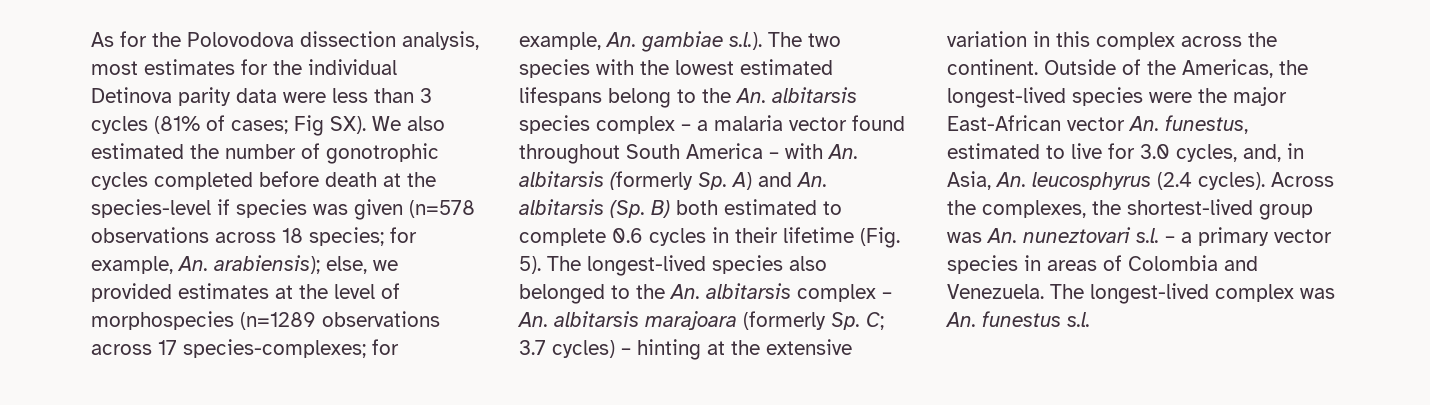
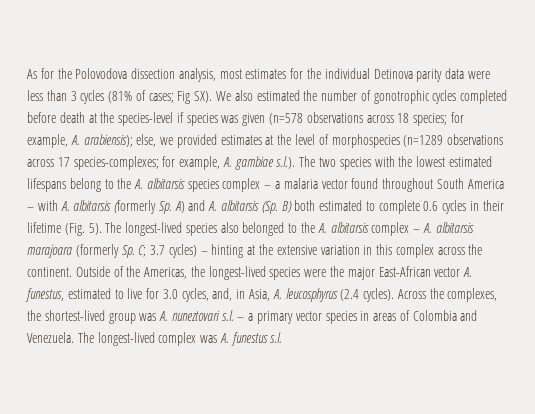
- for example, An. arabiensis);
+ for example, A. arabiensis);
- for example, An. gambiae s.l.). The two species with the lowest estimated lifespans belong to the An. albitarsis species complex – a malaria vector found throughout South America – with An. albitarsis (formerly Sp. A) and An. albitarsis (Sp. B) both estimated to complete 0.6 cycles in their lifetime (Fig. 5).
+ for example, A. gambiae s.l.). The two species with the lowest estimated lifespans belong to the A. albitarsis species complex – a malaria vector found throughout South America – with A. albitarsis (formerly Sp. A) and A. albitarsis (Sp. B) both estimated to complete 0.6 cycles in their lifetime (Fig. 5).
- The longest-lived species also belonged to the An. albitarsis complex – An. albitarsis marajoara (formerly Sp. C; 3.7 cycles) – hinting at the extensive variation in this complex across the continent.
+ The longest-lived species also belonged to the A. albitarsis complex – A. albitarsis marajoara (formerly Sp. C; 3.7 cycles) – hinting at the extensive variation in this complex across the continent.
- Outside of the Americas, the longest-lived species were the major East-African vector An. funestus, estimated to live for 3.0 cycles, and, in Asia, An. leucosphyrus (2.4 cycles).
+ Outside of the Americas, the longest-lived species were the major East-African vector A. funestus, estimated to live for 3.0 cycles, and, in Asia, A. leucosphyrus (2.4 cycles).
- Across the complexes, the shortest-lived group was An. nuneztovari s.l. – a primary vector species in areas of Colombia and Venezuela.
+ Across the complexes, the shortest-lived group was A. nuneztovari s.l. – a primary vector species in areas of Colombia and Venezuela.
- The longest-lived complex was An. funestus s.l.
+ The longest-lived complex was A. funestus s.l.

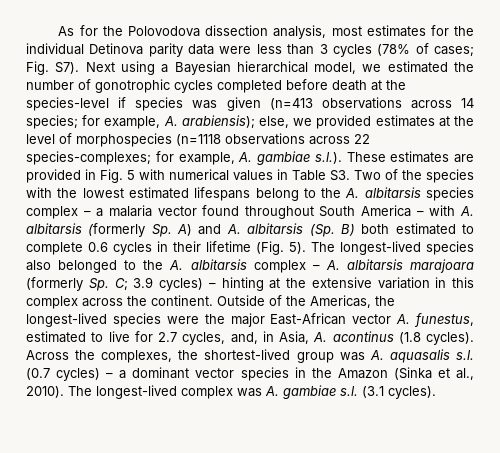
- As for the Polovodova dissection analysis, most estimates for the individual Detinova parity data were less than 3 cycles (81% of cases;
+ As for the Polovodova dissection analysis, most estimates for the individual Detinova parity data were less than 3 cycles (78% of cases;
- Fig SX). We also estimated the number of gonotrophic cycles completed before death at the species-level if species was given (n=578 observations across 18 species;
+ Fig. S7). Next using a Bayesian hierarchical model, we estimated the number of gonotrophic cycles completed before death at the species-level if species was given (n=413 observations across 14 species;
- else, we provided estimates at the level of morphospecies (n=1289 observations across 17 species-complexes;
+ else, we provided estimates at the level of morphospecies (n=1118 observations across 22 species-complexes;
- for example, A. gambiae s.l.). The two species with the lowest estimated lifespans belong to the A. albitarsis species complex – a malaria vector found throughout South America – with A. albitarsis (formerly Sp. A) and A. albitarsis (Sp. B) both estimated to complete 0.6 cycles in their lifetime (Fig. 5).
+ for example, A. gambiae s.l.). These estimates are provided in Fig. 5 with numerical values in Table S3. Two of the species with the lowest estimated lifespans belong to the A. albitarsis species complex – a malaria vector found throughout South America – with A. albitarsis (formerly Sp. A) and A. albitarsis (Sp. B) both estimated to complete 0.6 cycles in their lifetime (Fig. 5).
- The longest-lived species also belonged to the A. albitarsis complex – A. albitarsis marajoara (formerly Sp. C; 3.7 cycles) – hinting at the extensive variation in this complex across the continent.
+ The longest-lived species also belonged to the A. albitarsis complex – A. albitarsis marajoara (formerly Sp. C; 3.9 cycles) – hinting at the extensive variation in this complex across the continent.
- Outside of the Americas, the longest-lived species were the major East-African vector A. funestus, estimated to live for 3.0 cycles, and, in Asia, A. leucosphyrus (2.4 cycles).
+ Outside of the Americas, the longest-lived species were the major East-African vector A. funestus, estimated to live for 2.7 cycles, and, in Asia, A. acontinus (1.8 cycles).
- Across the complexes, the shortest-lived group was A. nuneztovari s.l. – a primary vector species in areas of Colombia and Venezuela.
+ Across the complexes, the shortest-lived group was A. aquasalis s.l. (0.7 cycles) – a dominant vector species in the Amazon (Sinka et al., 2010).
- The longest-lived complex was A. funestus s.l.
+ The longest-lived complex was A. gambiae s.l. (3.1 cycles).

